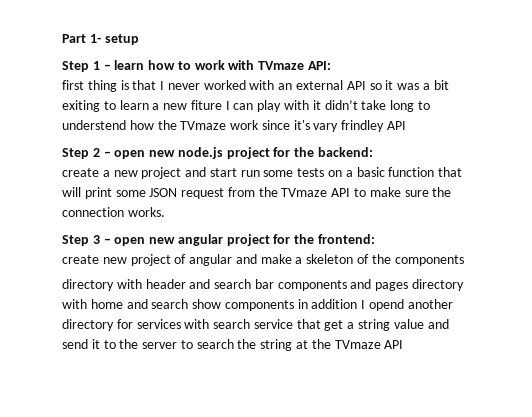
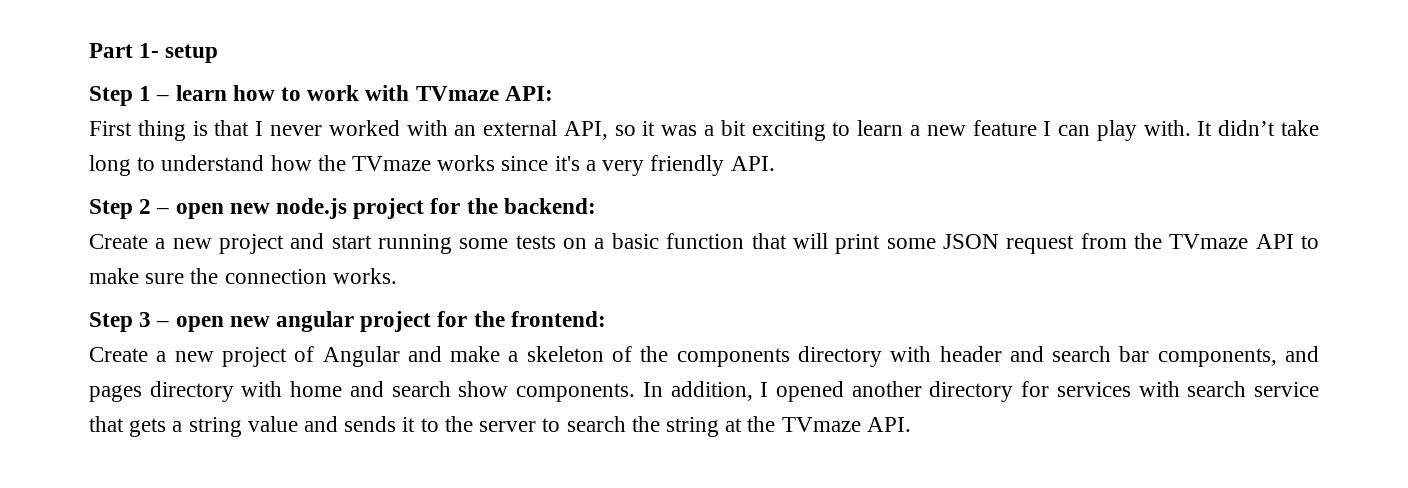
- first thing is that I never worked with an external API so it was a bit exiting to learn a new fiture I can play with it didn’t take long to understend how the TVmaze work since it's vary frindley API
+ First thing is that I never worked with an external API, so it was a bit exciting to learn a new feature I can play with. It didn’t take long to understand how the TVmaze works since it's a very friendly API.
- create a new project and start run some tests on a basic function that will print some JSON request from the TVmaze API to make sure the connection works.
+ Create a new project and start running some tests on a basic function that will print some JSON request from the TVmaze API to make sure the connection works.
- create new project of angular and make a skeleton of the components
- directory with header and search bar components and pages directory with home and search show components in addition I opend another directory for services with search service that get a string value and send it to the server to search the string at the TVmaze API
+ Create a new project of Angular and make a skeleton of the components directory with header and search bar components, and pages directory with home and search show components. In addition, I opened another directory for services with search service that gets a string value and sends it to the server to search the string at the TVmaze API.

